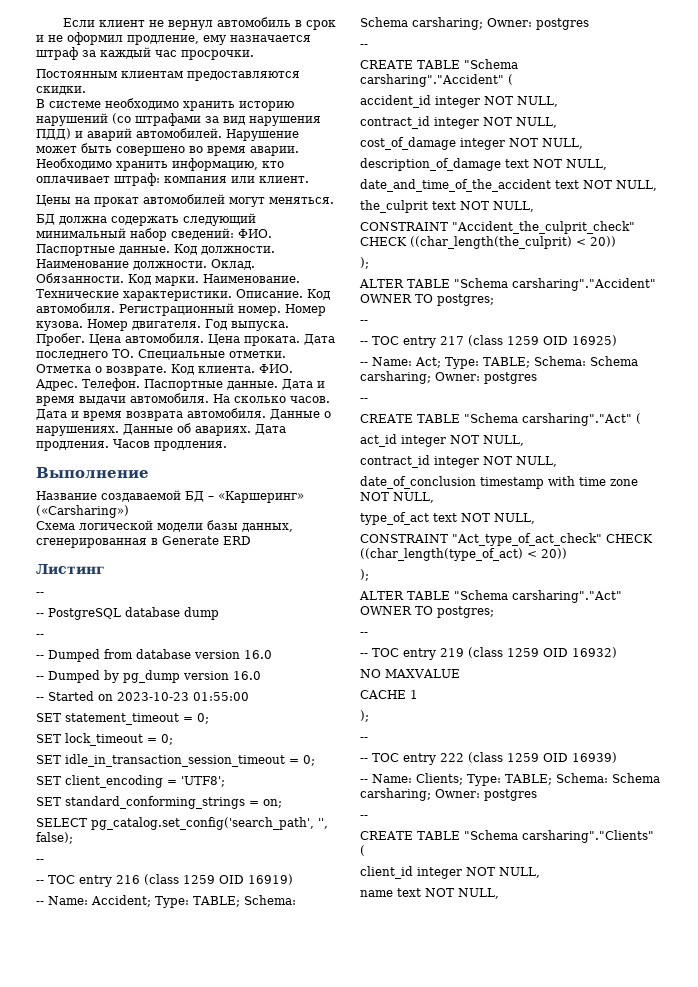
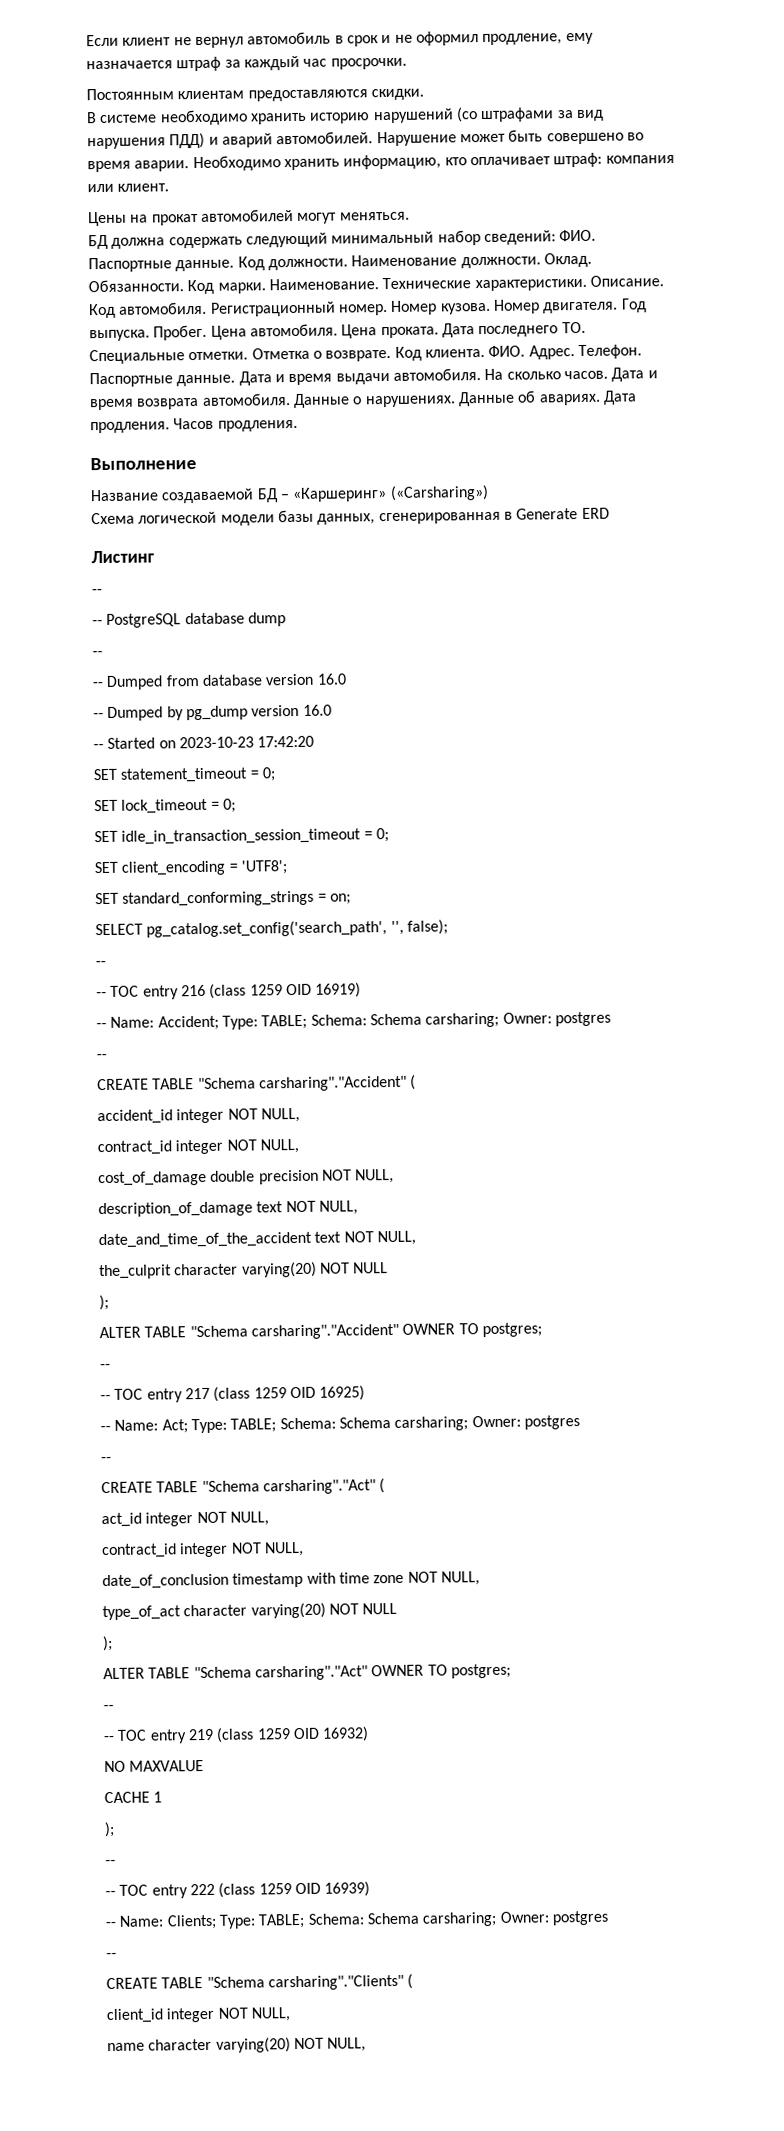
- -- Started on 2023-10-23 01:55:00
+ -- Started on 2023-10-23 17:42:20
- cost_of_damage integer NOT NULL,
+ cost_of_damage double precision NOT NULL,
- the_culprit text NOT NULL,
- CONSTRAINT "Accident_the_culprit_check" CHECK ((char_length(the_culprit) < 20))
+ the_culprit character varying(20) NOT NULL
- type_of_act text NOT NULL,
- CONSTRAINT "Act_type_of_act_check" CHECK ((char_length(type_of_act) < 20))
+ type_of_act character varying(20) NOT NULL
- name text NOT NULL,
+ name character varying(20) NOT NULL,

